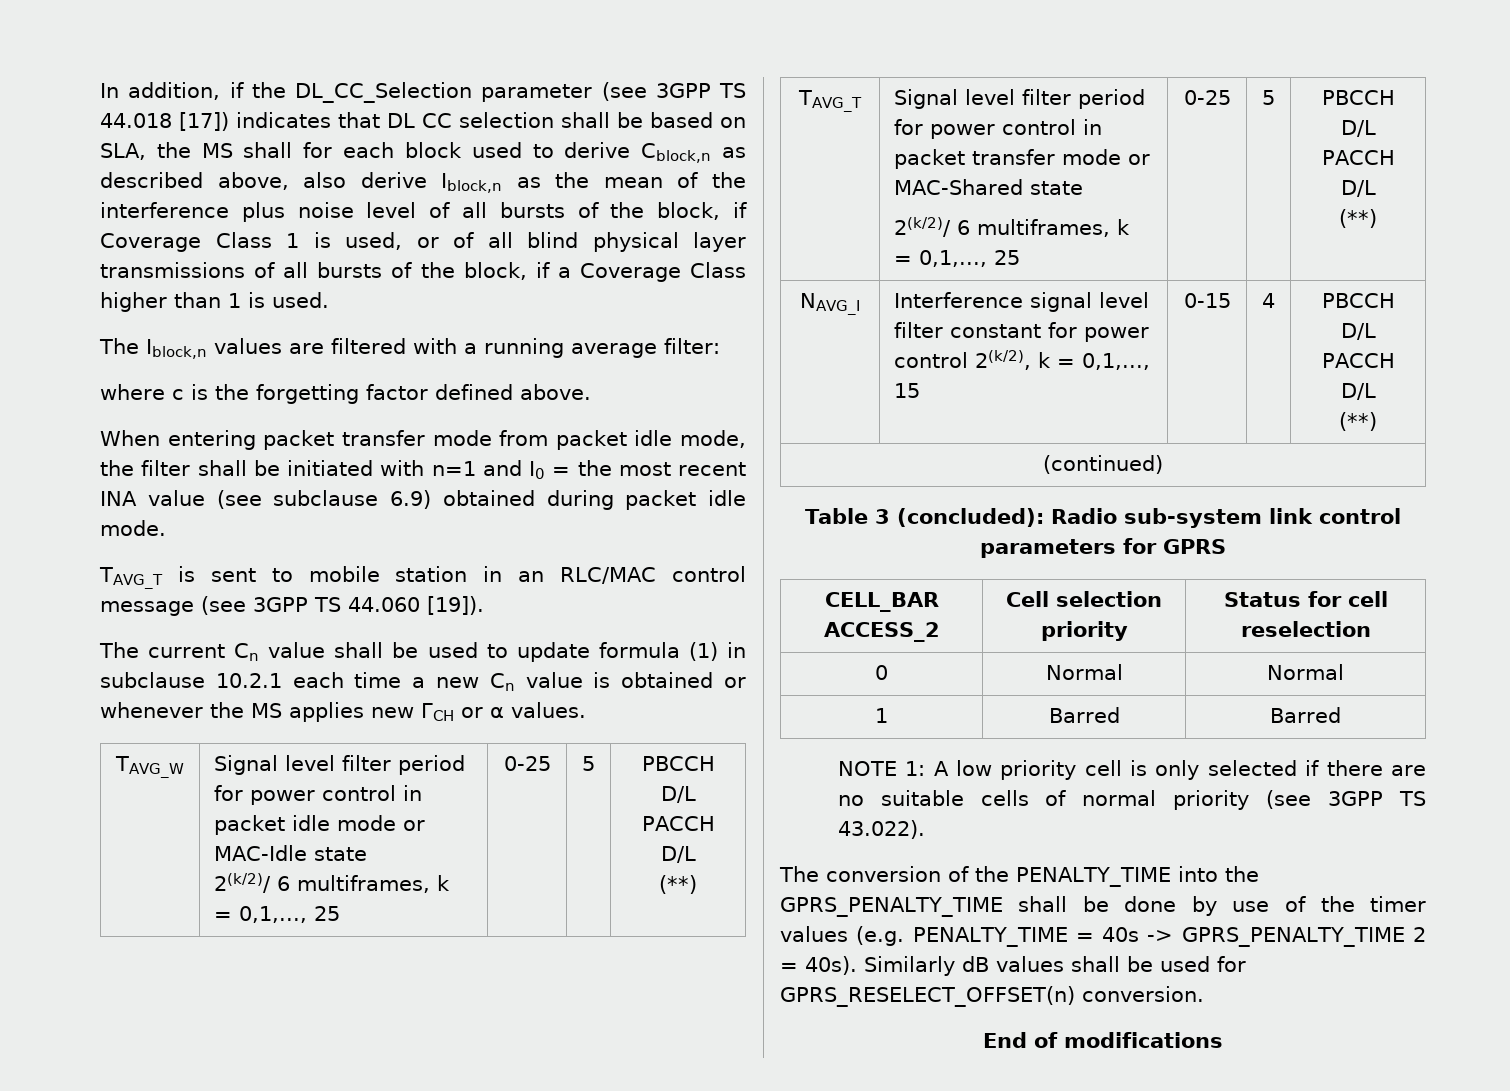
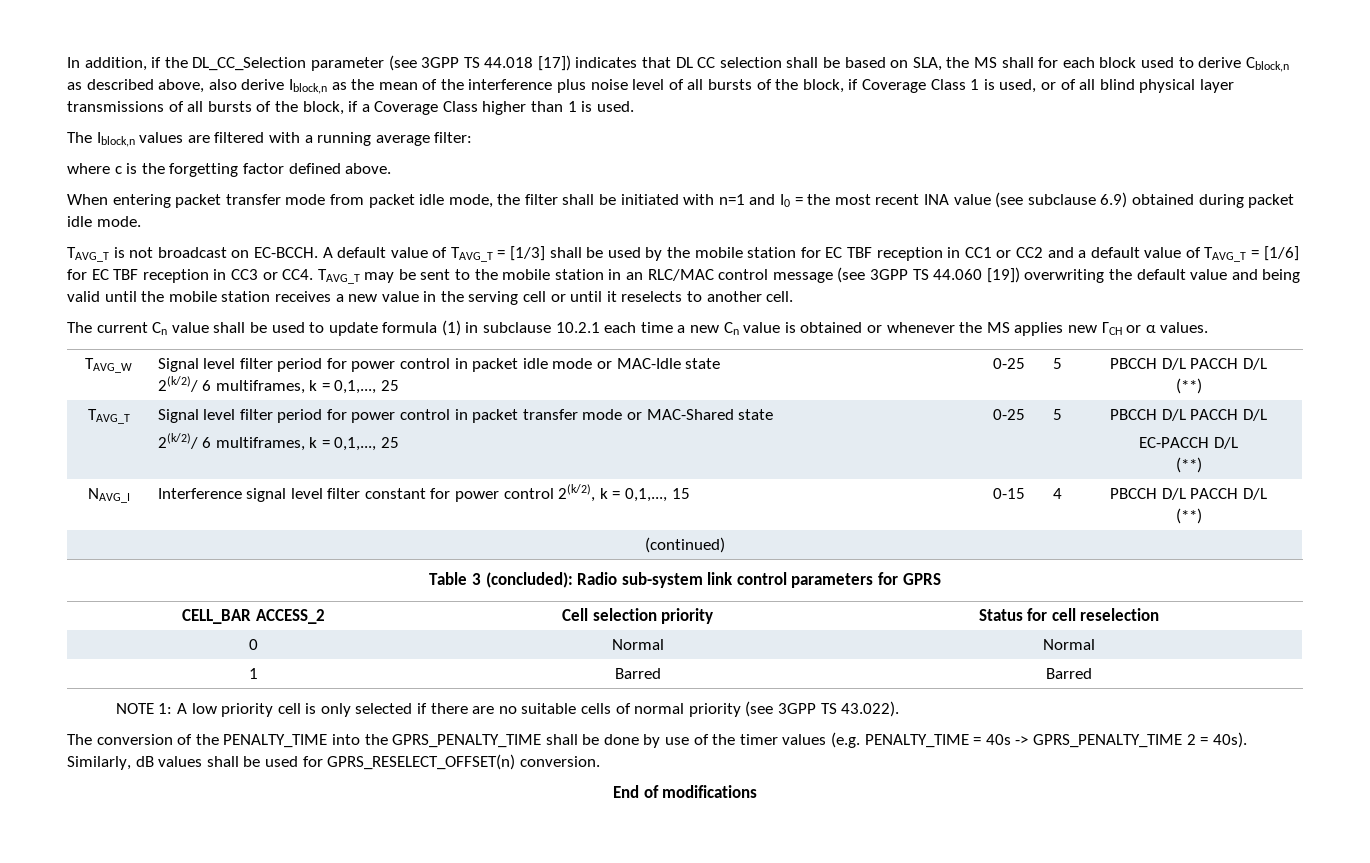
- TAVG_T is sent to mobile station in an RLC/MAC control message (see 3GPP TS 44.060 [19]).
+ TAVG_T is not broadcast on EC-BCCH. A default value of TAVG_T = [1/3] shall be used by the mobile station for EC TBF reception in CC1 or CC2 and a default value of TAVG_T = [1/6] for EC TBF reception in CC3 or CC4. TAVG_T may be sent to the mobile station in an RLC/MAC control message (see 3GPP TS 44.060 [19]) overwriting the default value and being valid until the mobile station receives a new value in the serving cell or until it reselects to another cell.
  TAVG_T | Signal level filter period for power control in packet transfer mode or MAC-Shared state
  2(k/2)/ 6 multiframes, k = 0,1,..., 25 | 0-25 | 5 | PBCCH D/L PACCH D/L
+ EC-PACCH D/L
- Similarly dB values shall be used for GPRS_RESELECT_OFFSET(n) conversion.
+ Similarly, dB values shall be used for GPRS_RESELECT_OFFSET(n) conversion.

